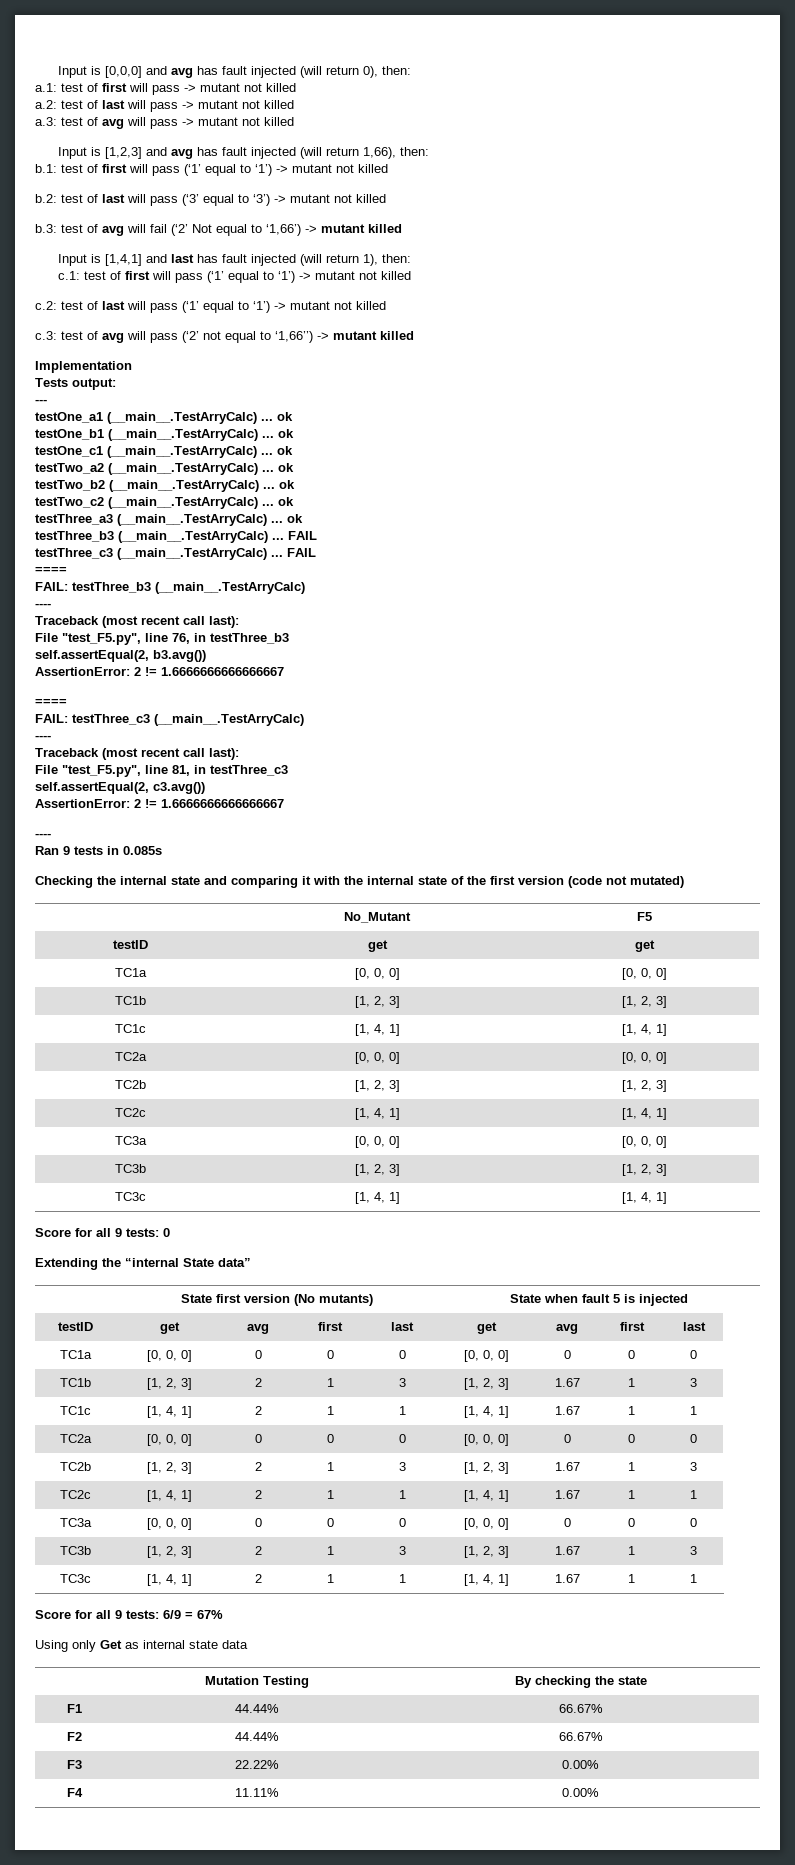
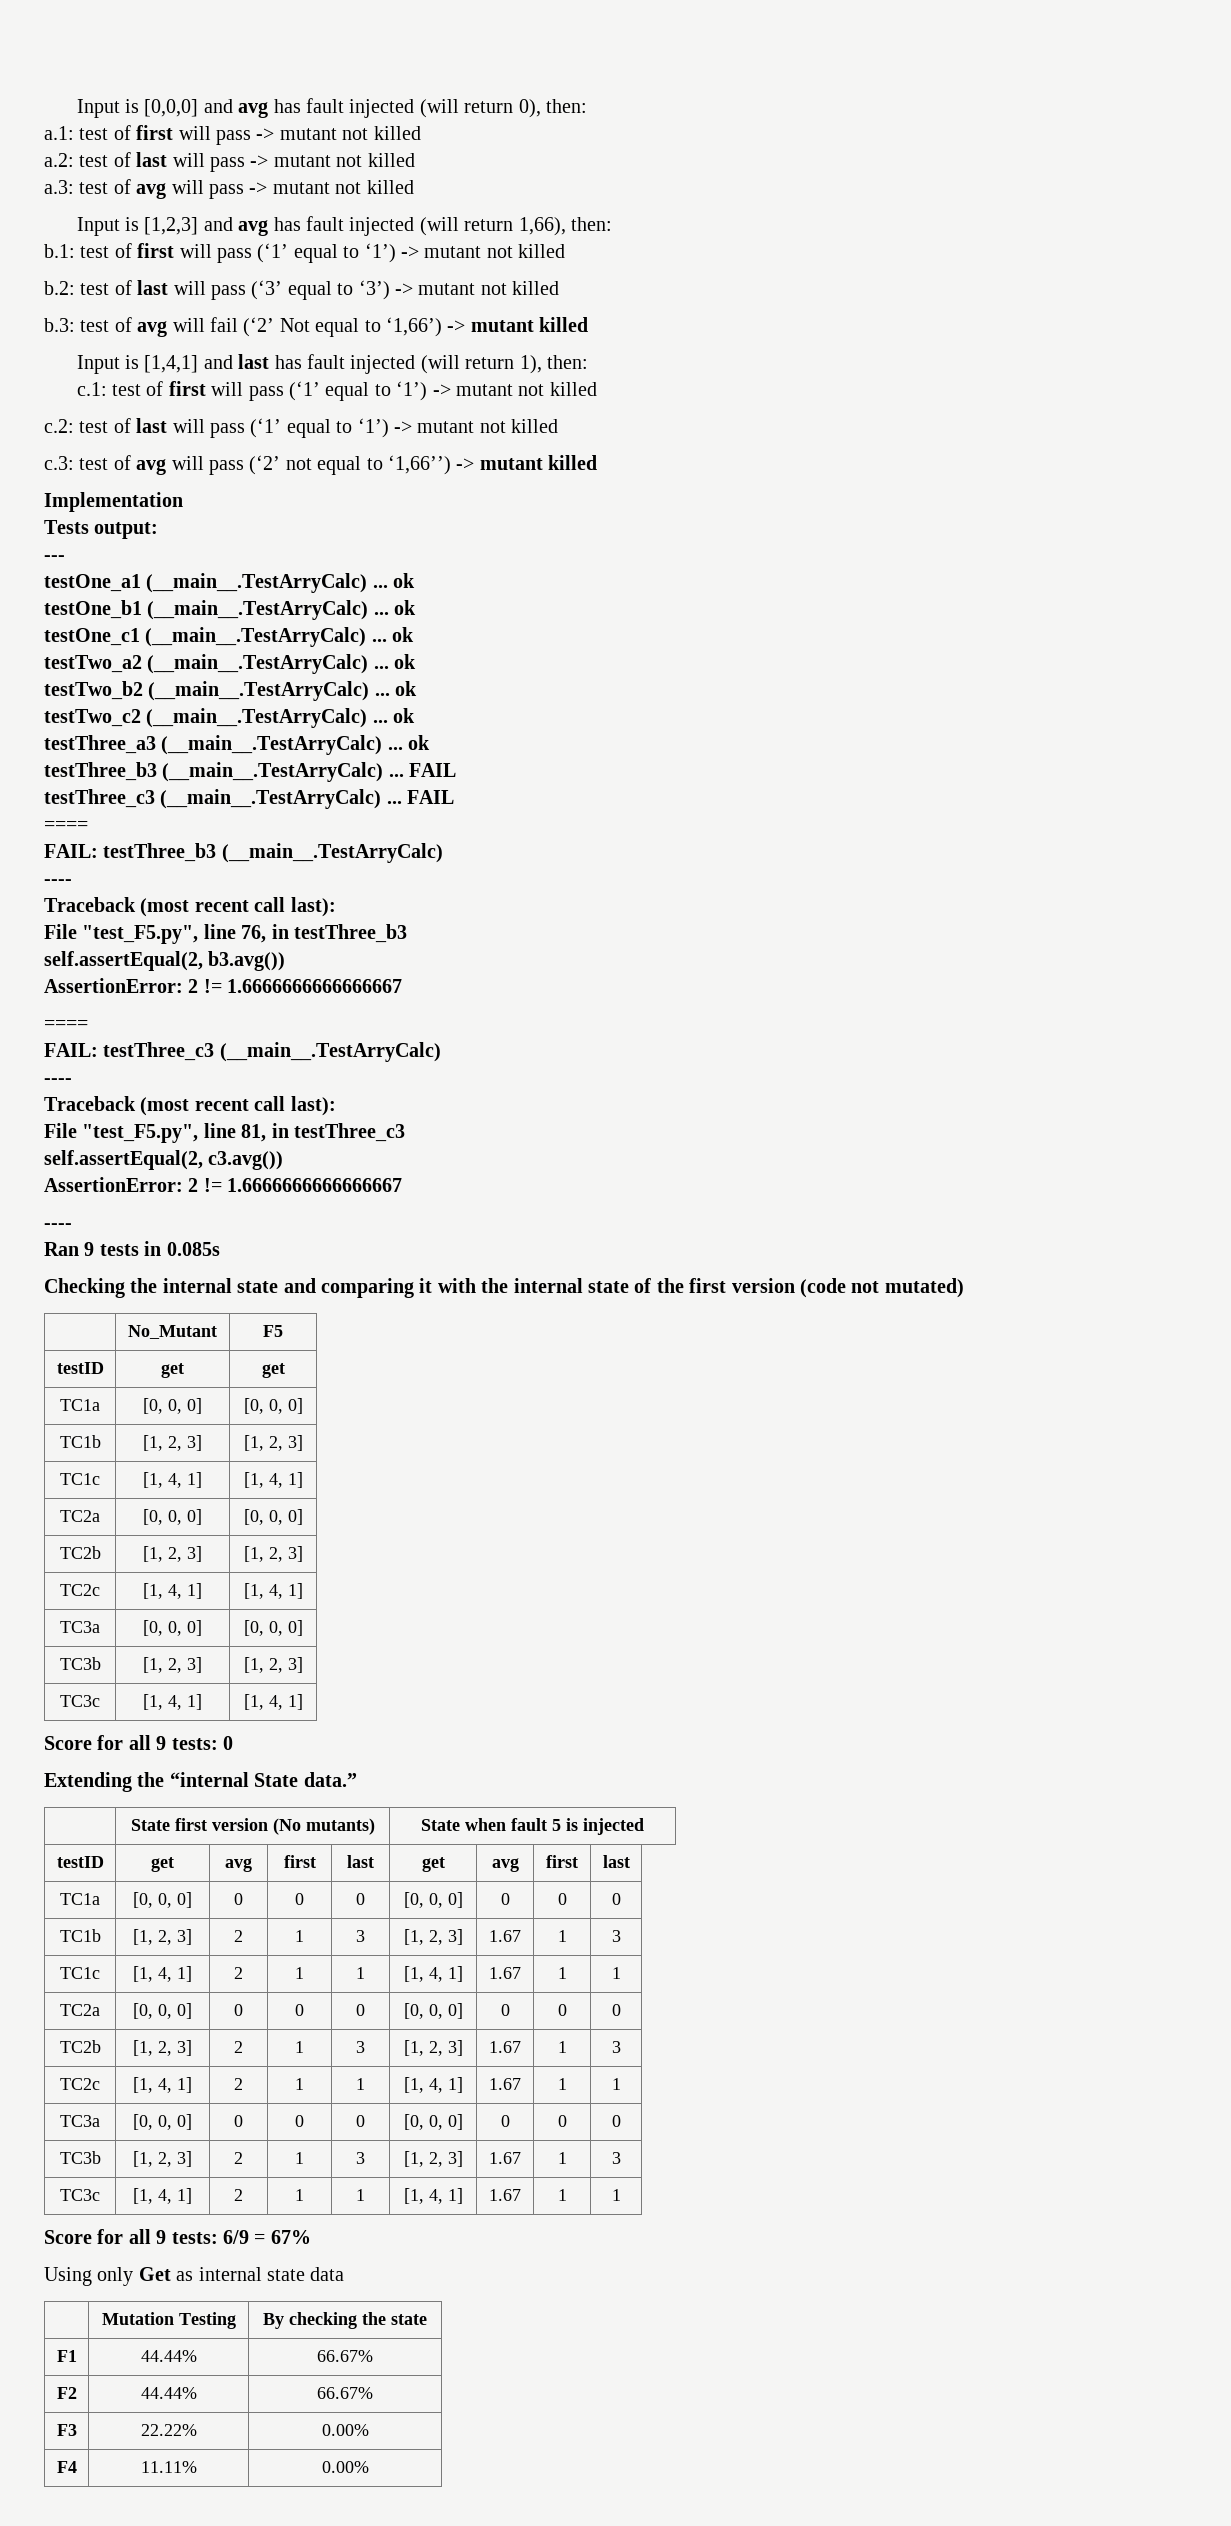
- Extending the “internal State data”
+ Extending the “internal State data.”

